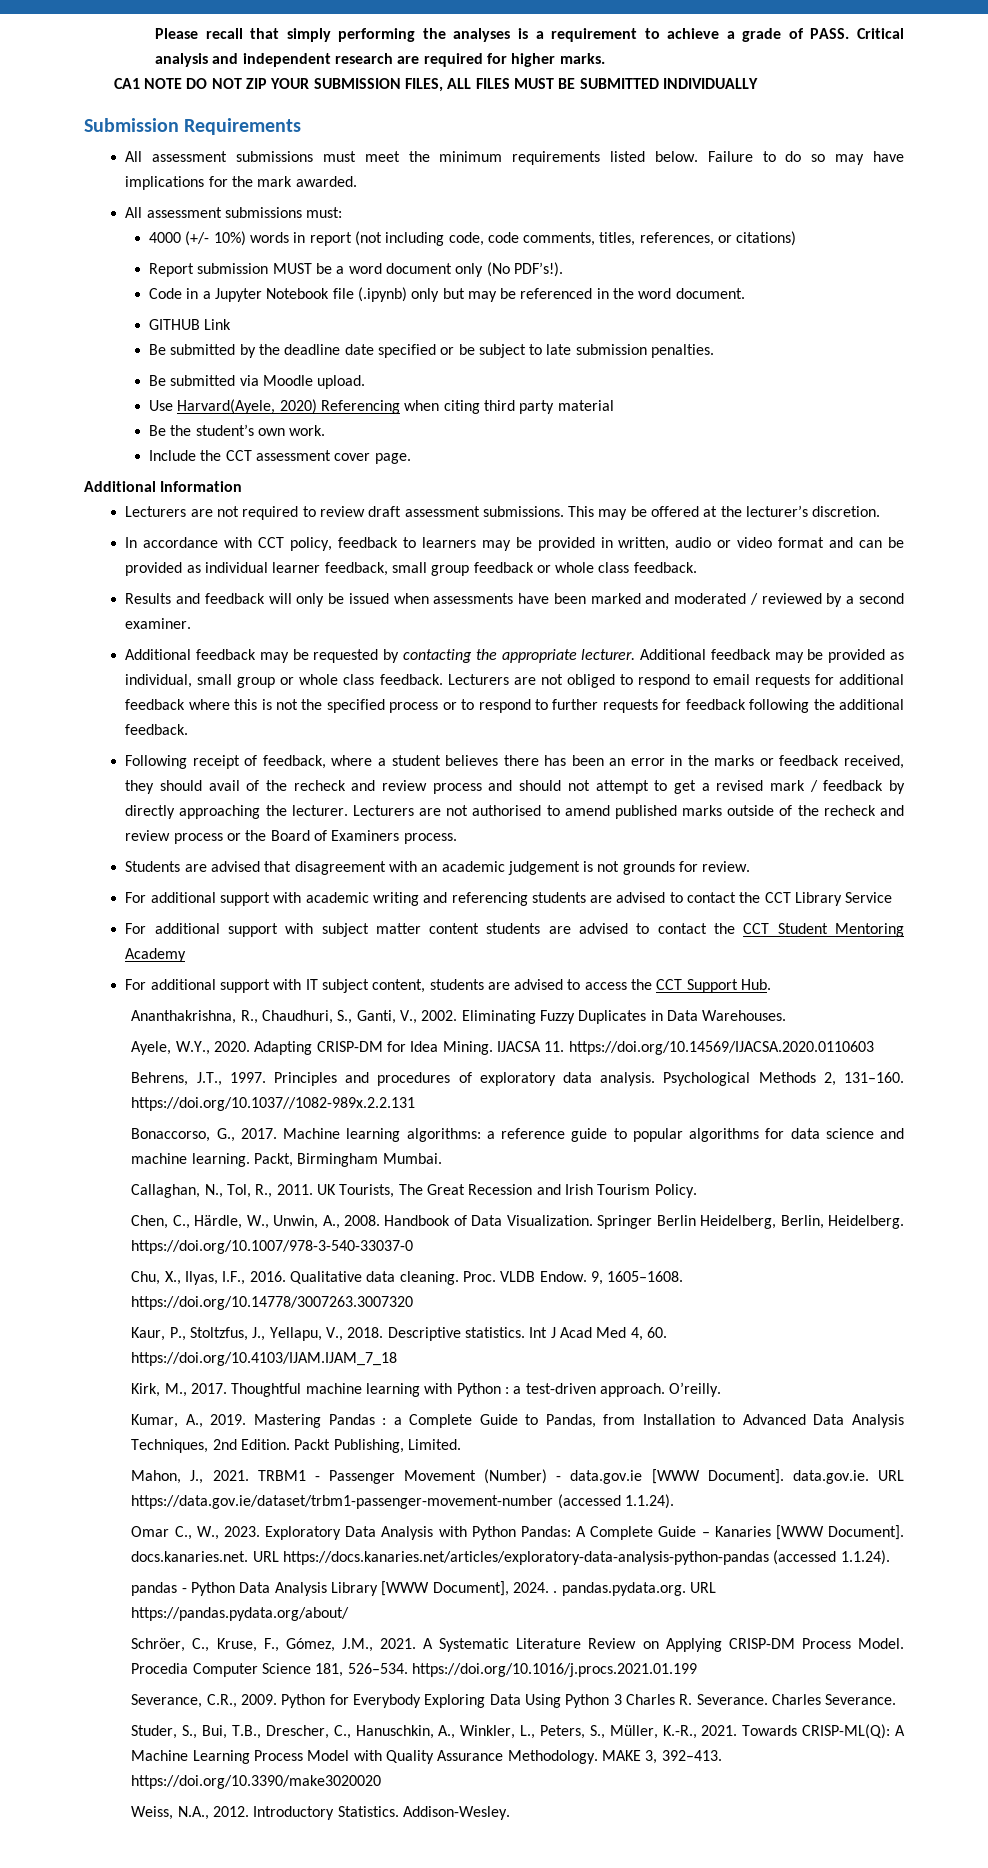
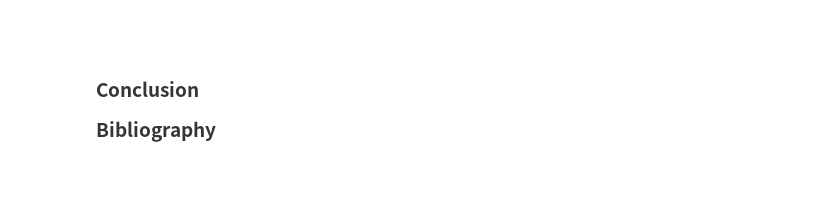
- Please recall that simply performing the analyses is a requirement to achieve a grade of PASS. Critical analysis and independent research are required for higher marks.
- CA1 NOTE DO NOT ZIP YOUR SUBMISSION FILES, ALL FILES MUST BE SUBMITTED INDIVIDUALLY
- Submission Requirements
- All assessment submissions must meet the minimum requirements listed below. Failure to do so may have implications for the mark awarded.
- All assessment submissions must:
- 4000 (+/- 10%) words in report (not including code, code comments, titles, references, or citations)
- Report submission MUST be a word document only (No PDF’s!).
- Code in a Jupyter Notebook file (.ipynb) only but may be referenced in the word document.
- GITHUB Link
- Be submitted by the deadline date specified or be subject to late submission penalties.
- Be submitted via Moodle upload.
- Use Harvard(Ayele, 2020) Referencing when citing third party material
- Be the student’s own work.
- Include the CCT assessment cover page.
- Additional Information
- Lecturers are not required to review draft assessment submissions. This may be offered at the lecturer’s discretion.
- In accordance with CCT policy, feedback to learners may be provided in written, audio or video format and can be provided as individual learner feedback, small group feedback or whole class feedback.
- Results and feedback will only be issued when assessments have been marked and moderated / reviewed by a second examiner.
- Additional feedback may be requested by contacting the appropriate lecturer. Additional feedback may be provided as individual, small group or whole class feedback. Lecturers are not obliged to respond to email requests for additional feedback where this is not the specified process or to respond to further requests for feedback following the additional feedback.
- Following receipt of feedback, where a student believes there has been an error in the marks or feedback received, they should avail of the recheck and review process and should not attempt to get a revised mark / feedback by directly approaching the lecturer. Lecturers are not authorised to amend published marks outside of the recheck and review process or the Board of Examiners process.
- Students are advised that disagreement with an academic judgement is not grounds for review.
- For additional support with academic writing and referencing students are advised to contact the CCT Library Service
- For additional support with subject matter content students are advised to contact the CCT Student Mentoring Academy
- For additional support with IT subject content, students are advised to access the CCT Support Hub.
- Ananthakrishna, R., Chaudhuri, S., Ganti, V., 2002. Eliminating Fuzzy Duplicates in Data Warehouses.
- Ayele, W.Y., 2020. Adapting CRISP-DM for Idea Mining. IJACSA 11. https://doi.org/10.14569/IJACSA.2020.0110603
- Behrens, J.T., 1997. Principles and procedures of exploratory data analysis. Psychological Methods 2, 131–160. https://doi.org/10.1037//1082-989x.2.2.131
- Bonaccorso, G., 2017. Machine learning algorithms: a reference guide to popular algorithms for data science and machine learning. Packt, Birmingham Mumbai.
- Callaghan, N., Tol, R., 2011. UK Tourists, The Great Recession and Irish Tourism Policy.
- Chen, C., Härdle, W., Unwin, A., 2008. Handbook of Data Visualization. Springer Berlin Heidelberg, Berlin, Heidelberg. https://doi.org/10.1007/978-3-540-33037-0
- Chu, X., Ilyas, I.F., 2016. Qualitative data cleaning. Proc. VLDB Endow. 9, 1605–1608. https://doi.org/10.14778/3007263.3007320
- Kaur, P., Stoltzfus, J., Yellapu, V., 2018. Descriptive statistics. Int J Acad Med 4, 60. https://doi.org/10.4103/IJAM.IJAM_7_18
- Kirk, M., 2017. Thoughtful machine learning with Python : a test-driven approach. O’reilly.
- Kumar, A., 2019. Mastering Pandas : a Complete Guide to Pandas, from Installation to Advanced Data Analysis Techniques, 2nd Edition. Packt Publishing, Limited.
- Mahon, J., 2021. TRBM1 - Passenger Movement (Number) - data.gov.ie [WWW Document]. data.gov.ie. URL https://data.gov.ie/dataset/trbm1-passenger-movement-number (accessed 1.1.24).
- Omar C., W., 2023. Exploratory Data Analysis with Python Pandas: A Complete Guide – Kanaries [WWW Document]. docs.kanaries.net. URL https://docs.kanaries.net/articles/exploratory-data-analysis-python-pandas (accessed 1.1.24).
- pandas - Python Data Analysis Library [WWW Document], 2024. . pandas.pydata.org. URL https://pandas.pydata.org/about/
- Schröer, C., Kruse, F., Gómez, J.M., 2021. A Systematic Literature Review on Applying CRISP-DM Process Model. Procedia Computer Science 181, 526–534. https://doi.org/10.1016/j.procs.2021.01.199
- Severance, C.R., 2009. Python for Everybody Exploring Data Using Python 3 Charles R. Severance. Charles Severance.
- Studer, S., Bui, T.B., Drescher, C., Hanuschkin, A., Winkler, L., Peters, S., Müller, K.-R., 2021. Towards CRISP-ML(Q): A Machine Learning Process Model with Quality Assurance Methodology. MAKE 3, 392–413. https://doi.org/10.3390/make3020020
- Weiss, N.A., 2012. Introductory Statistics. Addison-Wesley.
+ Conclusion
+ Bibliography

